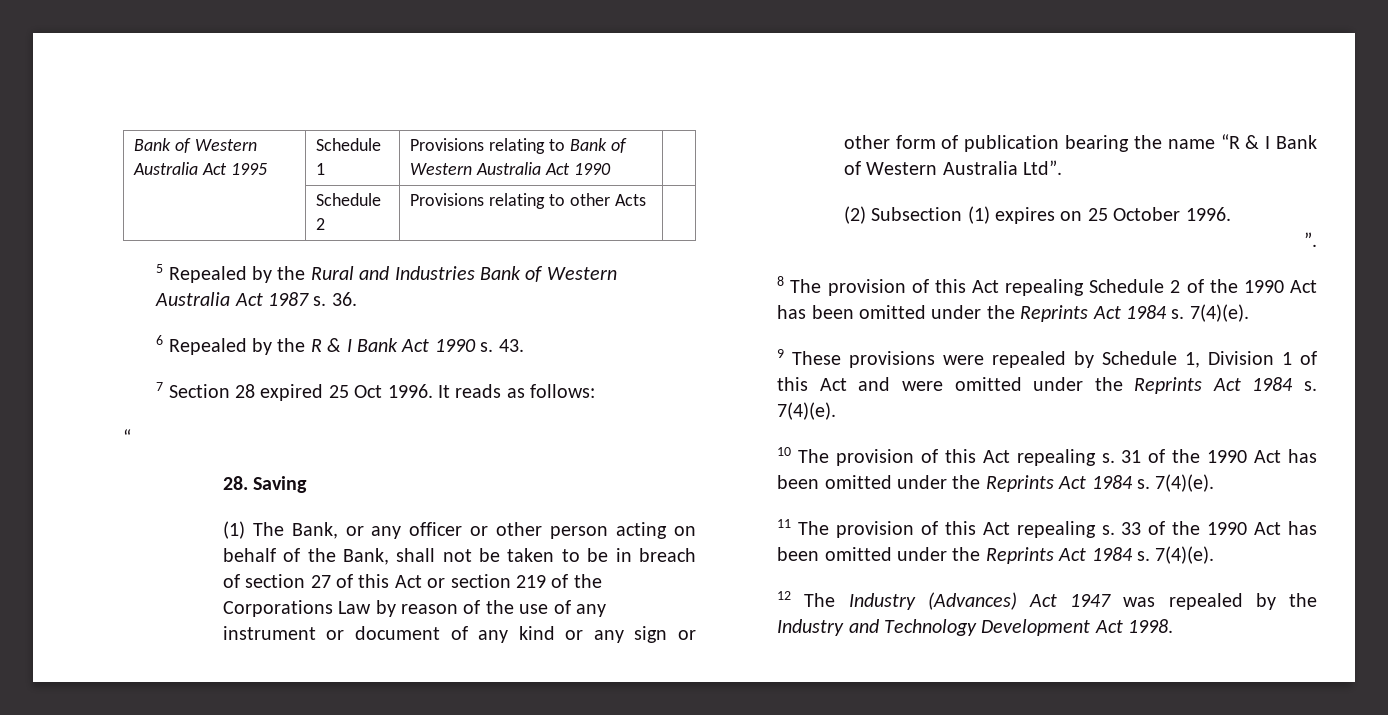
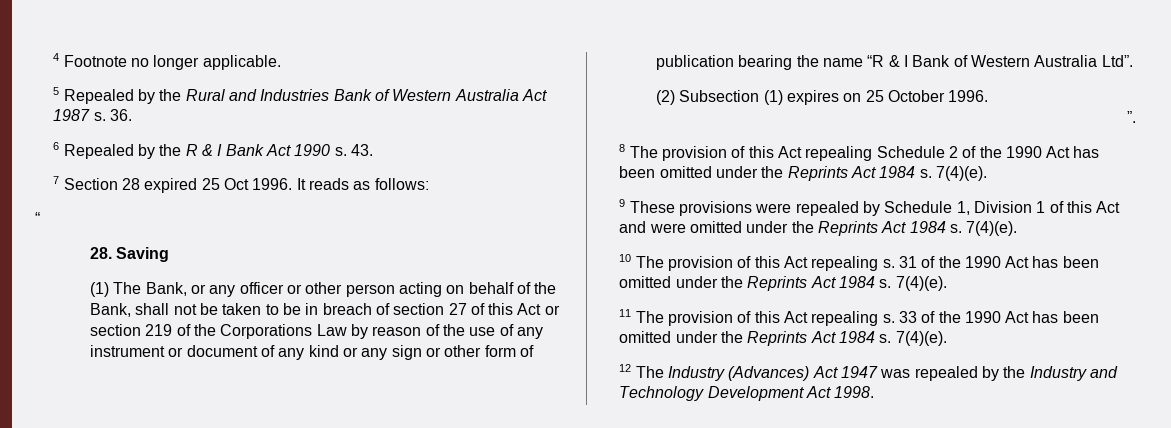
- Bank of Western Australia Act 1995 | Schedule 1 | Provisions relating to Bank of Western Australia Act 1990 |
- | Schedule 2 | Provisions relating to other Acts |
+ 4 Footnote no longer applicable.

